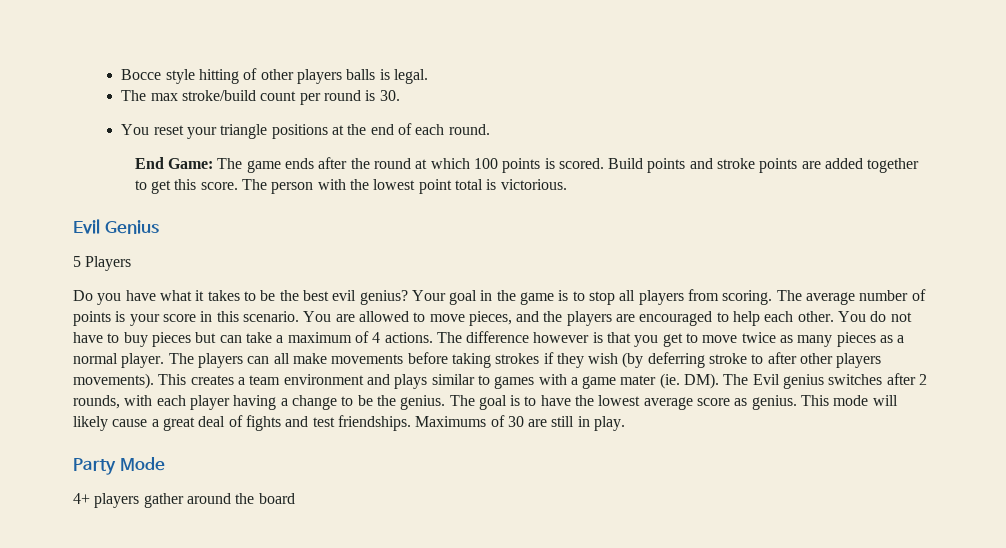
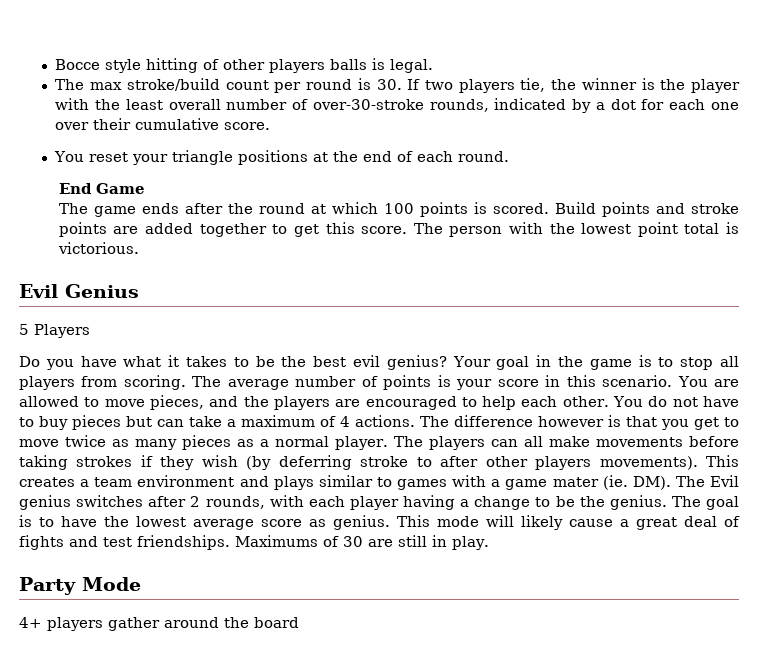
- The max stroke/build count per round is 30.
+ The max stroke/build count per round is 30. If two players tie, the winner is the player with the least overall number of over-30-stroke rounds, indicated by a dot for each one over their cumulative score.
- End Game: The game ends after the round at which 100 points is scored.
+ End Game
+ The game ends after the round at which 100 points is scored.

